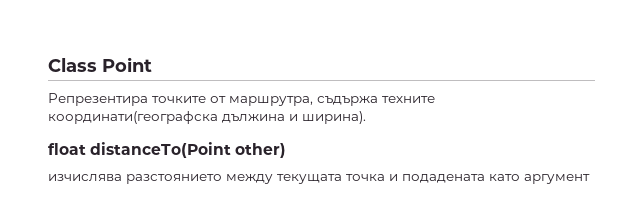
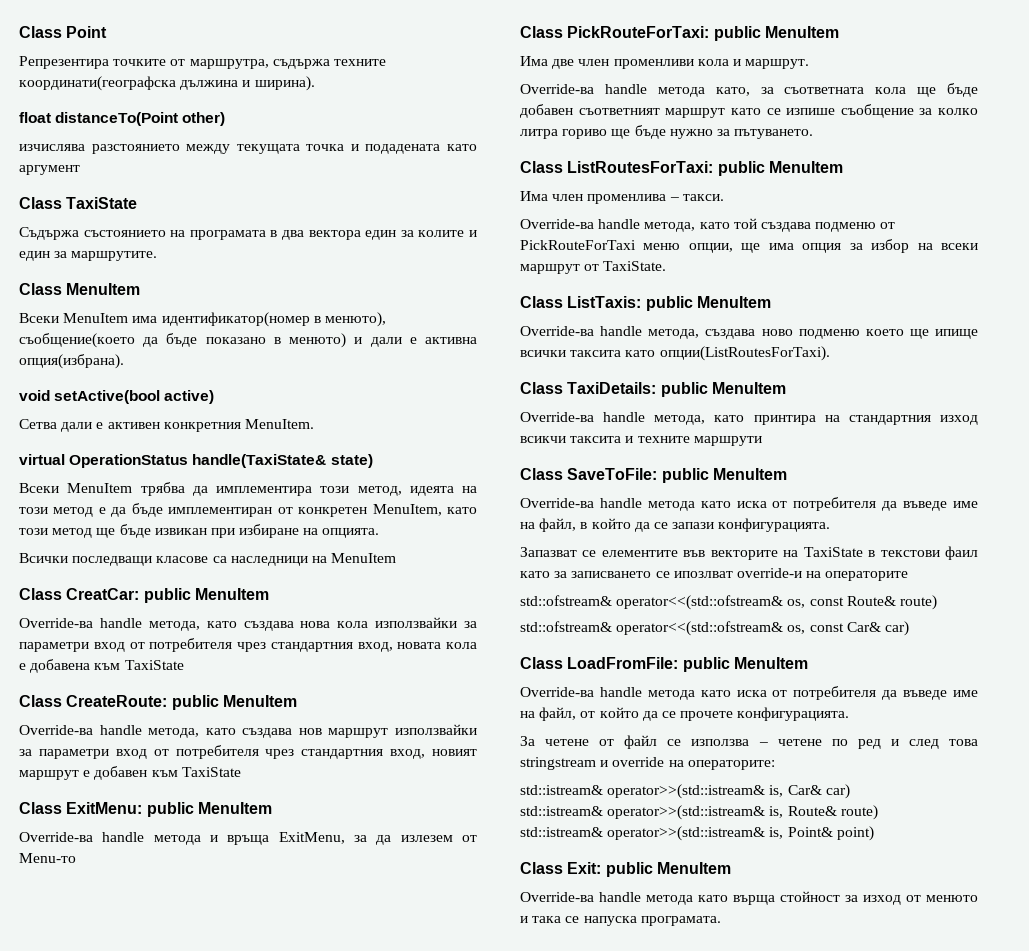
+ Class TaxiState
+ Съдържа състоянието на програмата в два вектора един за колите и един за маршрутите.
+ Class MenuItem
+ Всеки MenuItem има идентификатор(номер в менюто), съобщение(което да бъде показано в менюто) и дали е активна опция(избрана).
+ void setActive(bool active)
+ Сетва дали е активен конкретния MenuItem.
+ virtual OperationStatus handle(TaxiState& state)
+ Всеки MenuItem трябва да имплементира този метод, идеята на този метод е да бъде имплементиран от конкретен MenuItem, като този метод ще бъде извикан при избиране на опцията.
+ Всички последващи класове са наследници на MenuItem
+ Class CreatCar: public MenuItem
+ Override-ва handle метода, като създава нова кола използвайки за параметри вход от потребителя чрез стандартния вход, новата кола е добавена към TaxiState
+ Class CreateRoute: public MenuItem
+ Override-ва handle метода, като създава нов маршрут използвайки за параметри вход от потребителя чрез стандартния вход, новият маршрут е добавен към TaxiState
+ Class ExitMenu: public MenuItem
+ Override-ва handle метода и връща ExitMenu, за да излезем от Menu-то
+ Class PickRouteForTaxi: public MenuItem
+ Има две член променливи кола и маршрут.
+ Override-ва handle метода като, за съответната кола ще бъде добавен съответният маршрут като се изпише съобщение за колко литра гориво ще бъде нужно за пътуването.
+ Class ListRoutesForTaxi: public MenuItem
+ Има член променлива – такси.
+ Override-ва handle метода, като той създава подменю от PickRouteForTaxi меню опции, ще има опция за избор на всеки маршрут от TaxiState.
+ Class ListTaxis: public MenuItem
+ Override-ва handle метода, създава ново подменю което ще ипище всички таксита като опции(ListRoutesForTaxi).
+ Class TaxiDetails: public MenuItem
+ Override-ва handle метода, като принтира на стандартния изход всикчи таксита и техните маршрути
+ Class SaveToFile: public MenuItem
+ Override-ва handle метода като иска от потребителя да въведе име на файл, в който да се запази конфигурацията.
+ Запазват се елементите във векторите на TaxiState в текстови фаил като за записването се ипозлват override-и на операторите
+ std::ofstream& operator<<(std::ofstream& os, const Route& route)
+ std::ofstream& operator<<(std::ofstream& os, const Car& car)
+ Class LoadFromFile: public MenuItem
+ Override-ва handle метода като иска от потребителя да въведе име на файл, от който да се прочете конфигурацията.
+ За четене от файл се използва – четене по ред и след това stringstream и оverride на операторите:
+ std::istream& operator>>(std::istream& is, Car& car)
+ std::istream& operator>>(std::istream& is, Route& route)
+ std::istream& operator>>(std::istream& is, Point& point)
+ Class Exit: public MenuItem
+ Override-ва handle метода като върща стойност за изход от менюто и така се напуска програмата.

